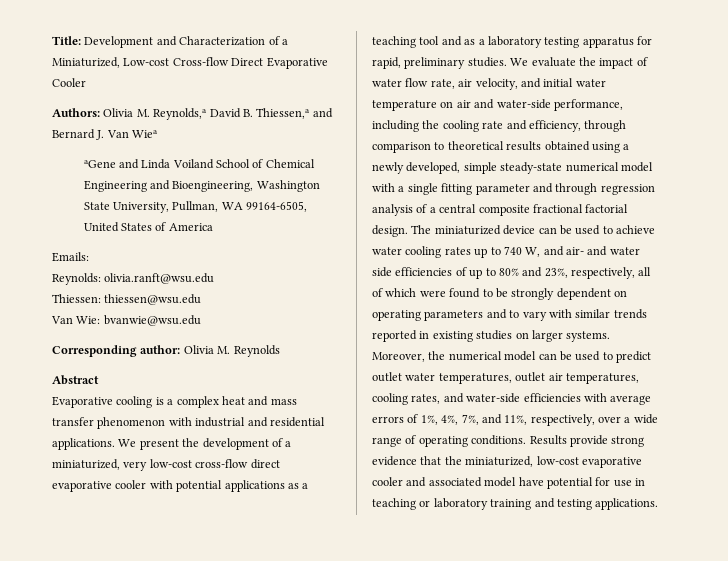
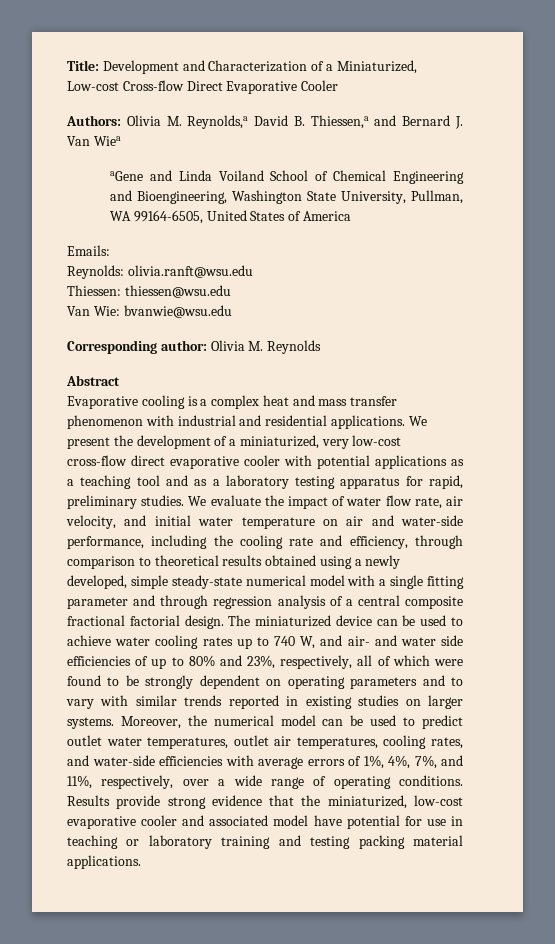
- Results provide strong evidence that the miniaturized, low-cost evaporative cooler and associated model have potential for use in teaching or laboratory training and testing applications.
+ Results provide strong evidence that the miniaturized, low-cost evaporative cooler and associated model have potential for use in teaching or laboratory training and testing packing material applications.

